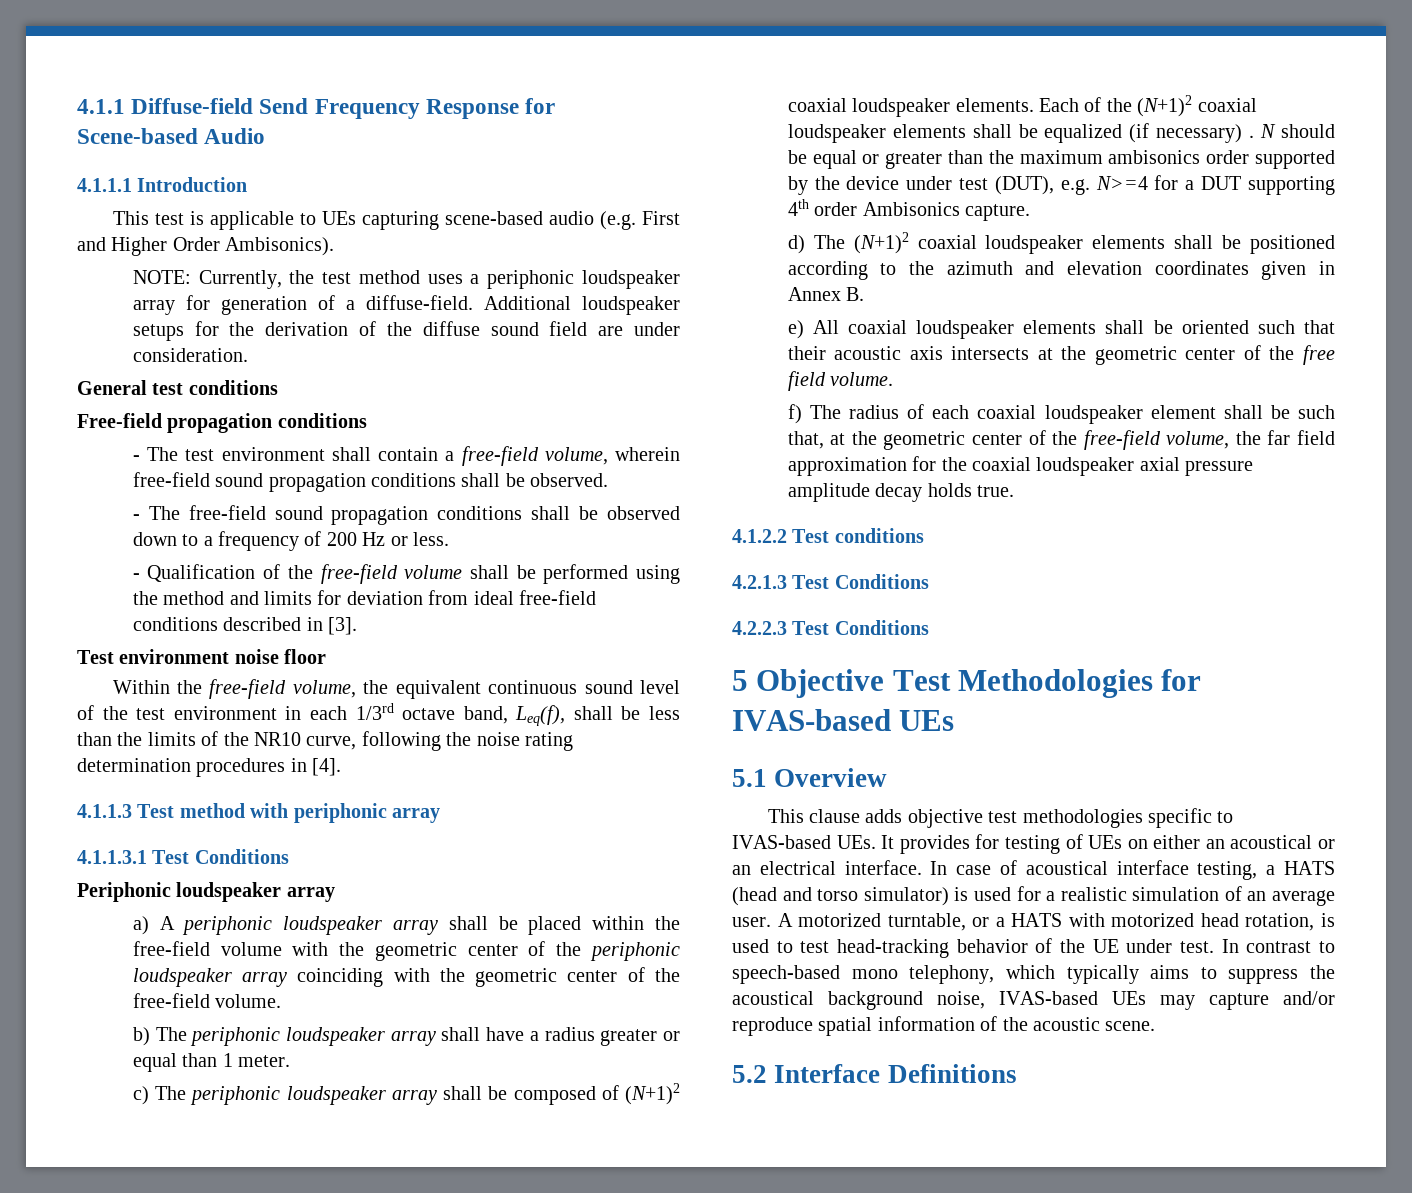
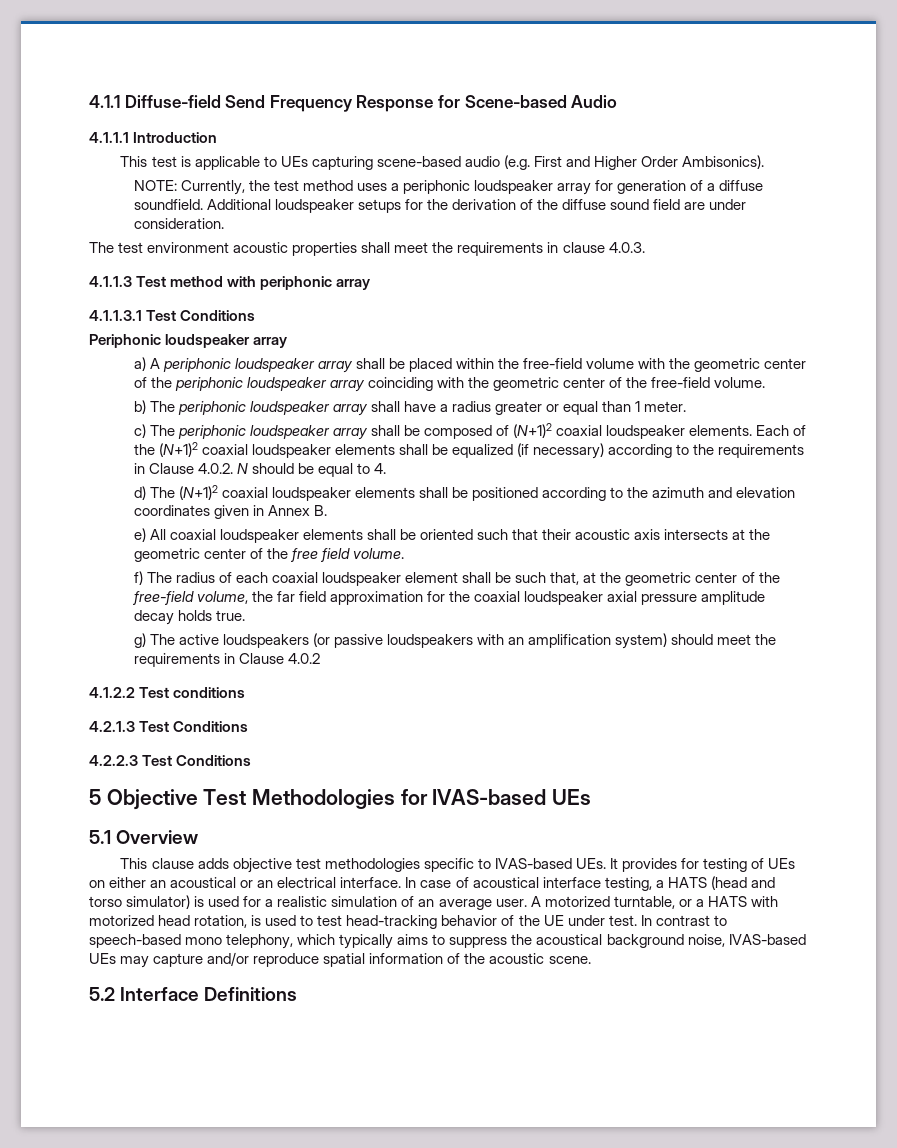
- NOTE: Currently, the test method uses a periphonic loudspeaker array for generation of a diffuse-field.
+ NOTE: Currently, the test method uses a periphonic loudspeaker array for generation of a diffuse soundfield.
- General test conditions
- Free-field propagation conditions
- - The test environment shall contain a free-field volume, wherein free-field sound propagation conditions shall be observed.
- - The free-field sound propagation conditions shall be observed down to a frequency of 200 Hz or less.
- - Qualification of the free-field volume shall be performed using the method and limits for deviation from ideal free-field conditions described in [3].
- Test environment noise floor
- Within the free-field volume, the equivalent continuous sound level of the test environment in each 1/3rd octave band, Leq(f), shall be less than the limits of the NR10 curve, following the noise rating determination procedures in [4].
+ The test environment acoustic properties shall meet the requirements in clause 4.0.3.
- Each of the (N+1)2 coaxial loudspeaker elements shall be equalized (if necessary) . N should be equal or greater than the maximum ambisonics order supported by the device under test (DUT), e.g. N>=4 for a DUT supporting 4th order Ambisonics capture.
+ Each of the (N+1)2 coaxial loudspeaker elements shall be equalized (if necessary) according to the requirements in Clause 4.0.2. N should be equal to 4.
+ g) The active loudspeakers (or passive loudspeakers with an amplification system) should meet the requirements in Clause 4.0.2

